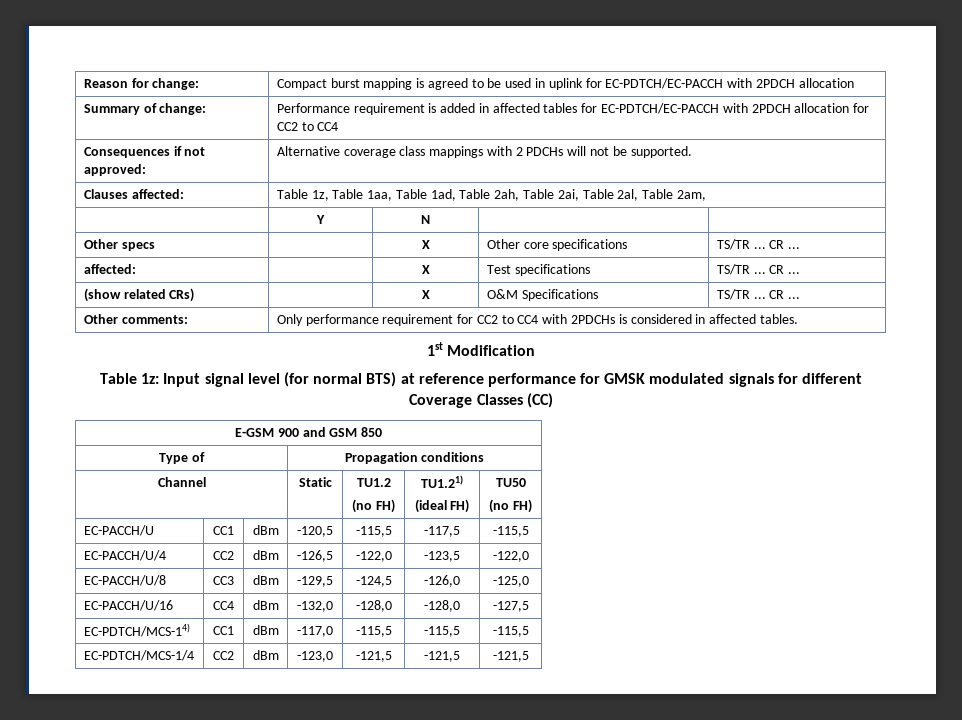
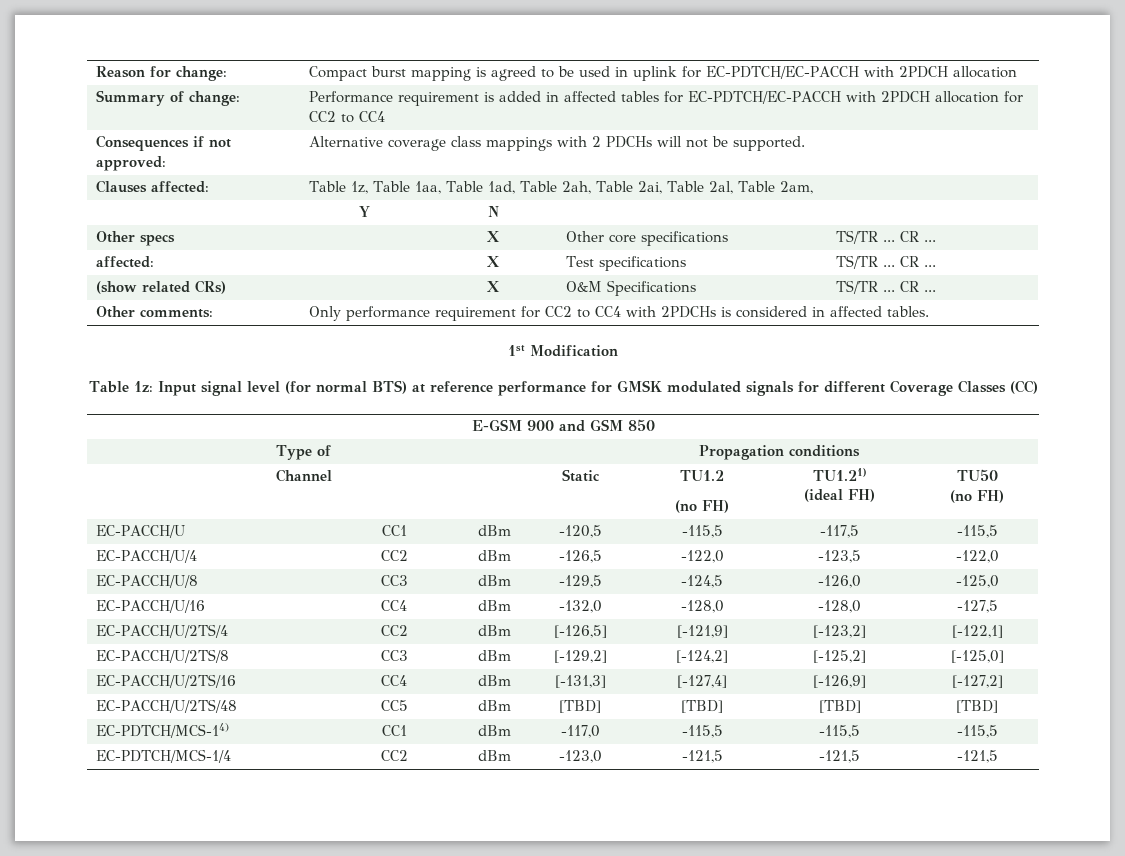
+ EC-PACCH/U/2TS/4 | CC2 | dBm | [-126,5] | [-121,9] | [-123,2] | [-122,1]
+ EC-PACCH/U/2TS/8 | CC3 | dBm | [-129,2] | [-124,2] | [-125,2] | [-125,0]
+ EC-PACCH/U/2TS/16 | CC4 | dBm | [-131,3] | [-127,4] | [-126,9] | [-127,2]
+ EC-PACCH/U/2TS/48 | CC5 | dBm | [TBD] | [TBD] | [TBD] | [TBD]

